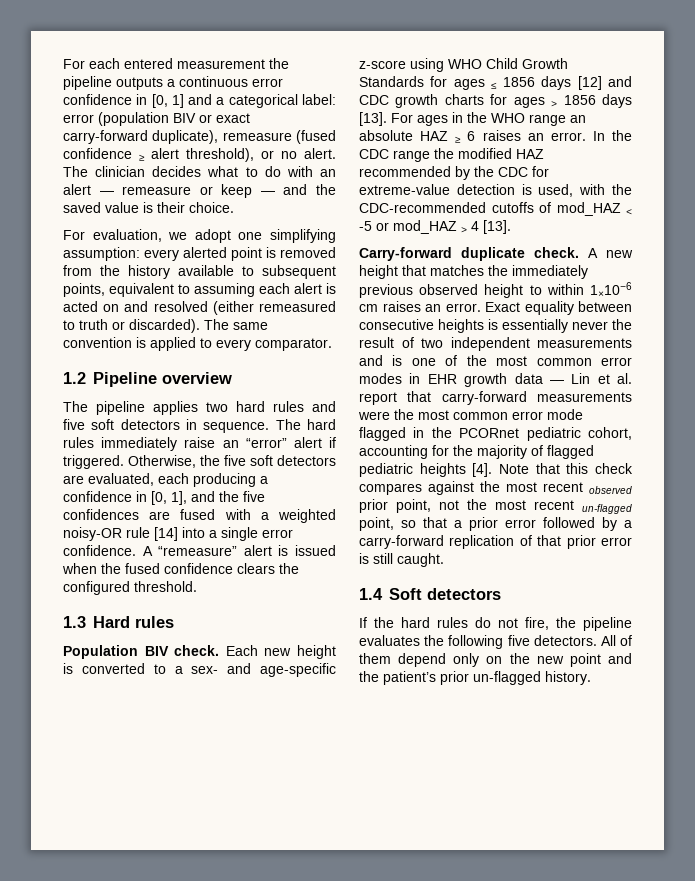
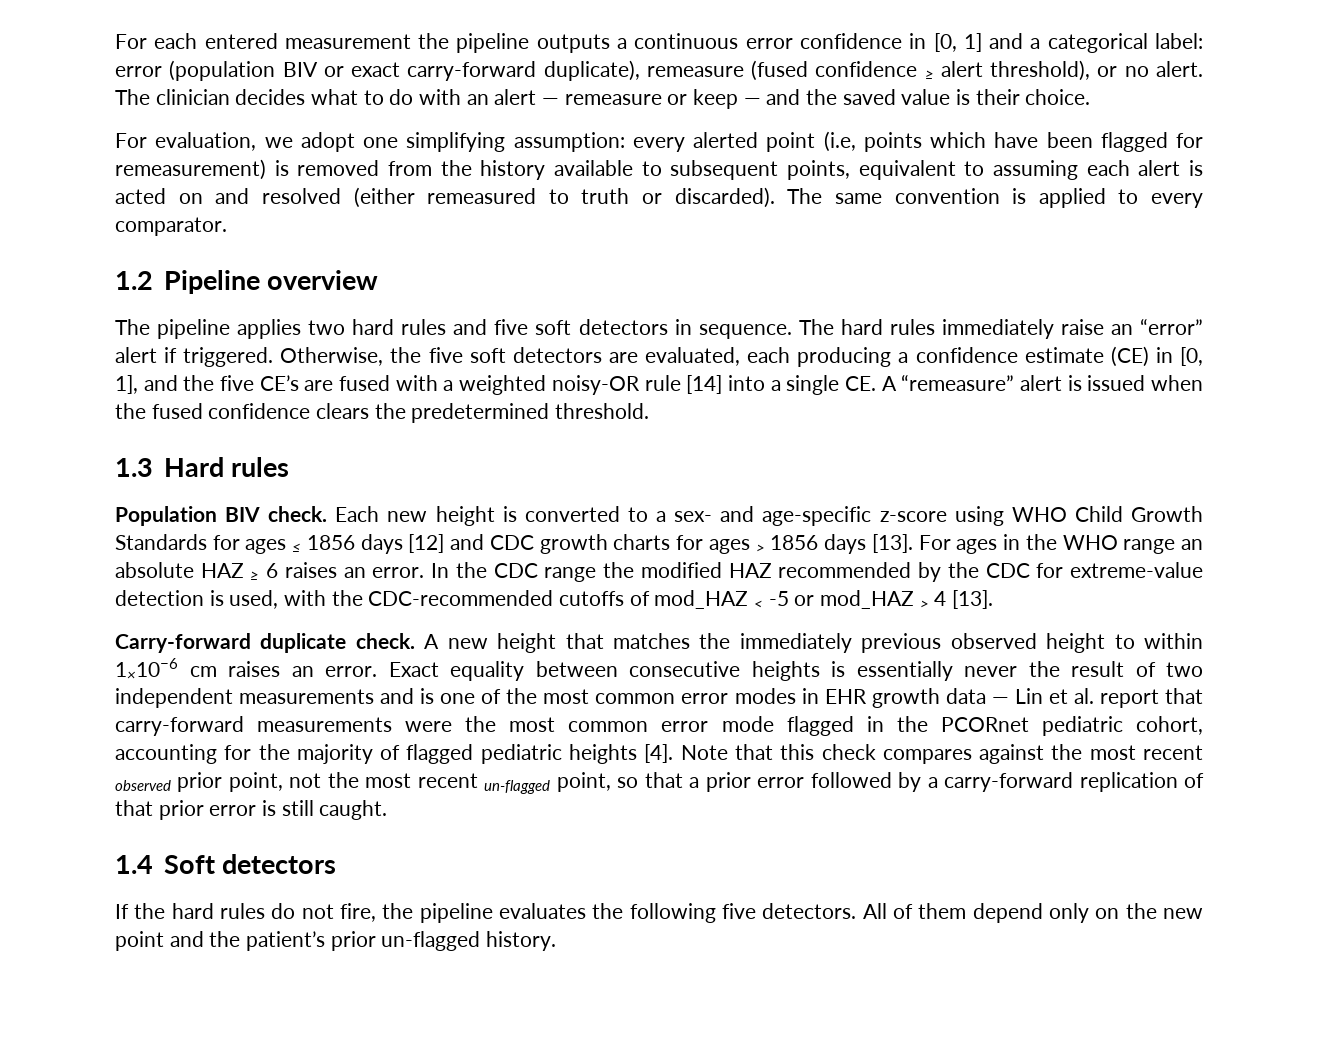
- For evaluation, we adopt one simplifying assumption: every alerted point is removed from the history available to subsequent points, equivalent to assuming each alert is acted on and resolved (either remeasured to truth or discarded).
+ For evaluation, we adopt one simplifying assumption: every alerted point (i.e, points which have been flagged for remeasurement) is removed from the history available to subsequent points, equivalent to assuming each alert is acted on and resolved (either remeasured to truth or discarded).
- Otherwise, the five soft detectors are evaluated, each producing a confidence in [0, 1], and the five confidences are fused with a weighted noisy-OR rule [14] into a single error confidence. A “remeasure” alert is issued when the fused confidence clears the configured threshold.
+ Otherwise, the five soft detectors are evaluated, each producing a confidence estimate (CE) in [0, 1], and the five CE’s are fused with a weighted noisy-OR rule [14] into a single CE. A “remeasure” alert is issued when the fused confidence clears the predetermined threshold.

